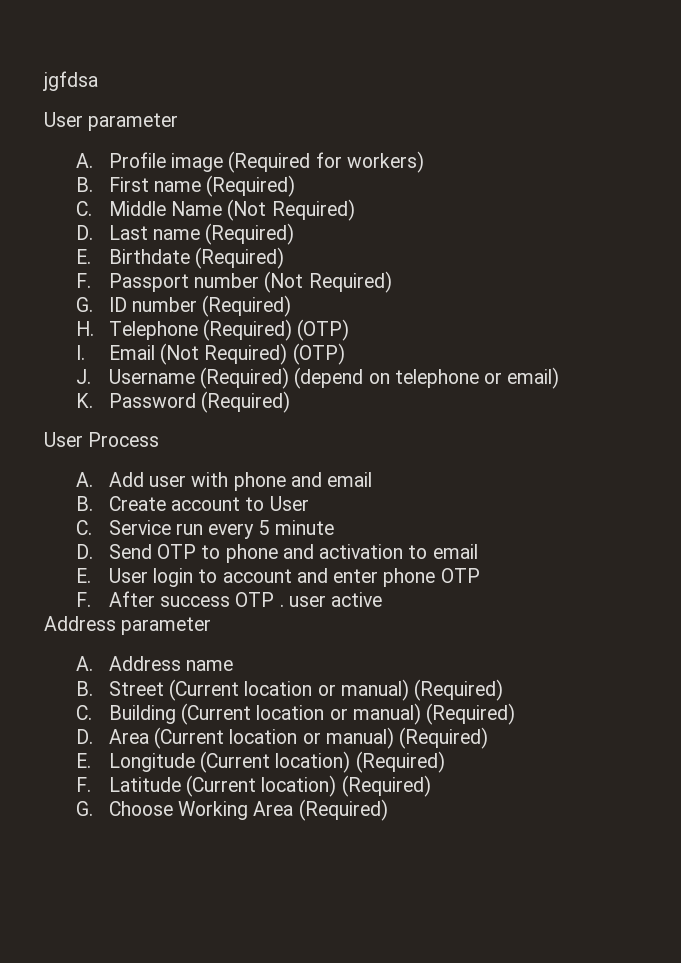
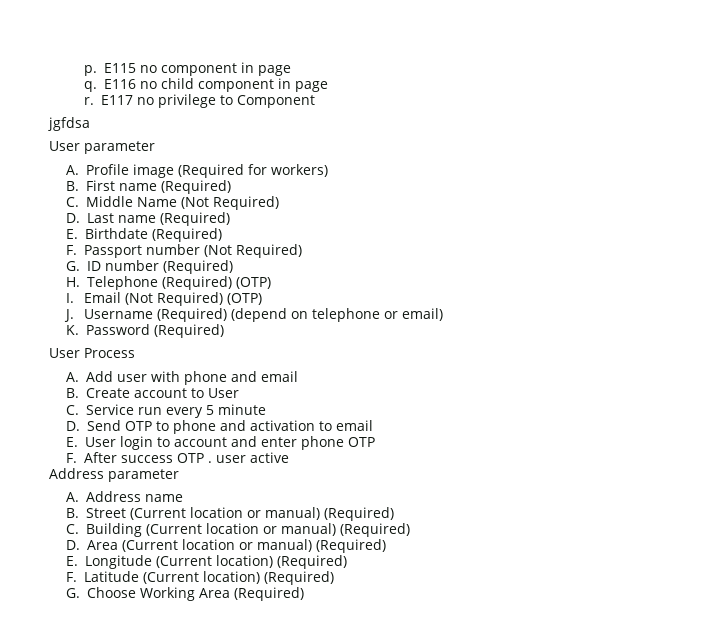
+ p. E115 no component in page
+ q. E116 no child component in page
+ r. E117 no privilege to Component

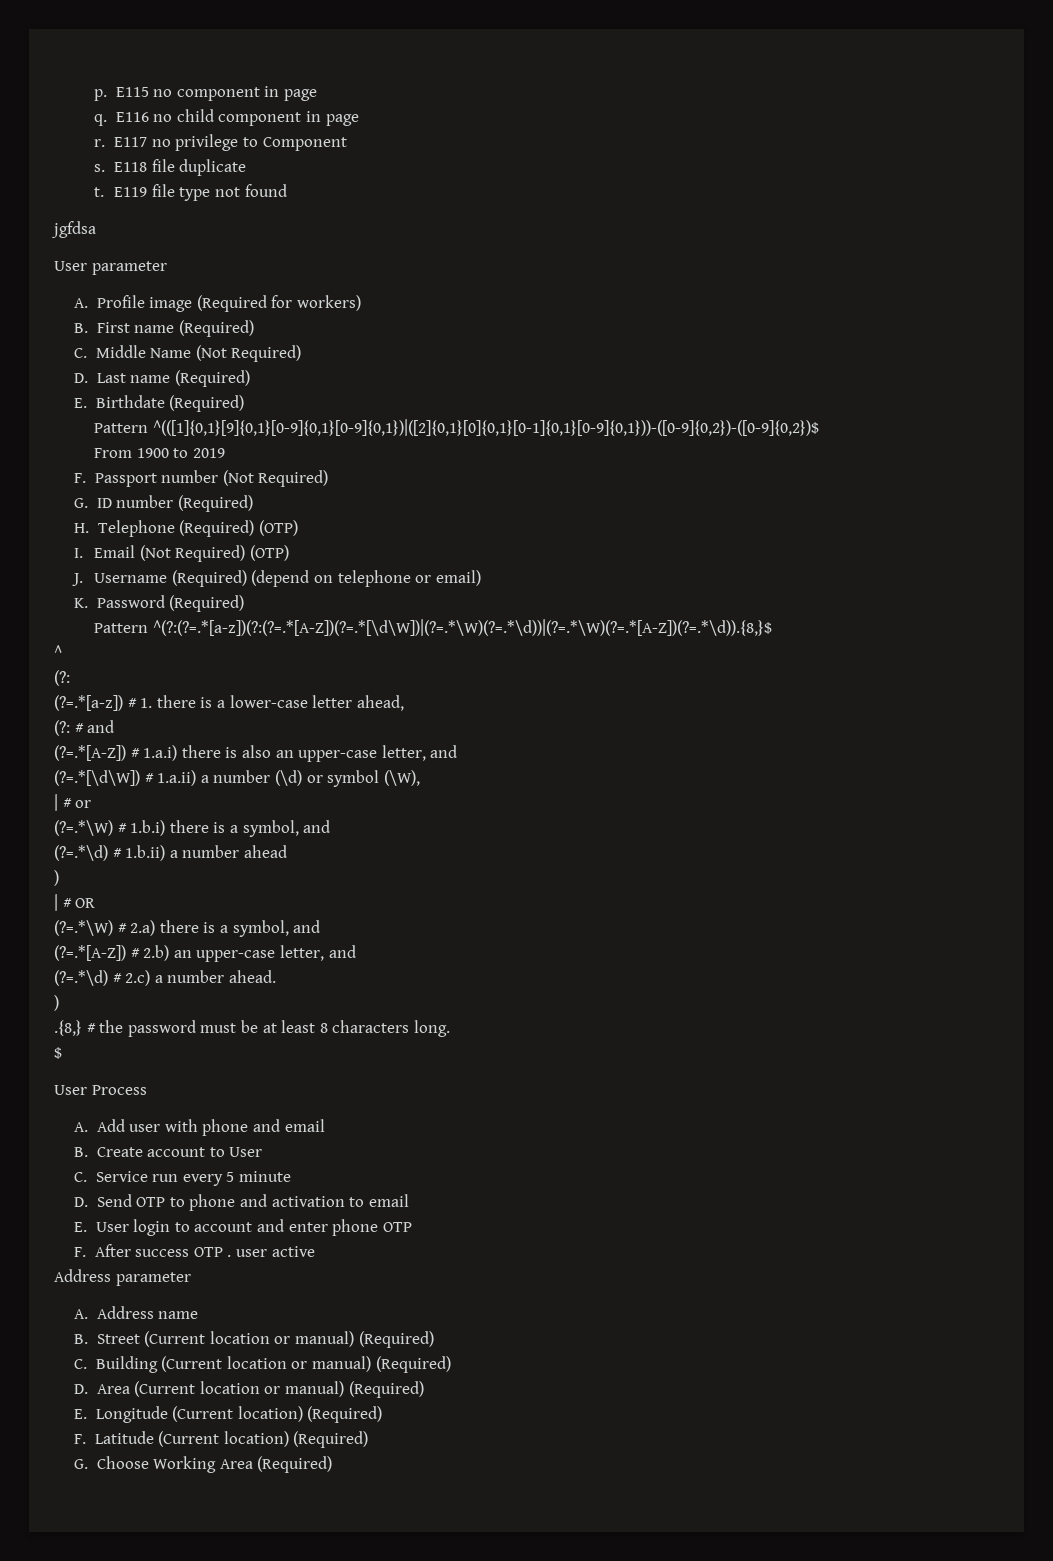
+ s. E118 file duplicate
+ t. E119 file type not found
+ Pattern ^(([1]{0,1}[9]{0,1}[0-9]{0,1}[0-9]{0,1})|([2]{0,1}[0]{0,1}[0-1]{0,1}[0-9]{0,1}))-([0-9]{0,2})-([0-9]{0,2})$
+ From 1900 to 2019
+ Pattern ^(?:(?=.*[a-z])(?:(?=.*[A-Z])(?=.*[\d\W])|(?=.*\W)(?=.*\d))|(?=.*\W)(?=.*[A-Z])(?=.*\d)).{8,}$
+ ^
+ (?:
+ (?=.*[a-z]) # 1. there is a lower-case letter ahead,
+ (?: # and
+ (?=.*[A-Z]) # 1.a.i) there is also an upper-case letter, and
+ (?=.*[\d\W]) # 1.a.ii) a number (\d) or symbol (\W),
+ | # or
+ (?=.*\W) # 1.b.i) there is a symbol, and
+ (?=.*\d) # 1.b.ii) a number ahead
+ )
+ | # OR
+ (?=.*\W) # 2.a) there is a symbol, and
+ (?=.*[A-Z]) # 2.b) an upper-case letter, and
+ (?=.*\d) # 2.c) a number ahead.
+ )
+ .{8,} # the password must be at least 8 characters long.
+ $

